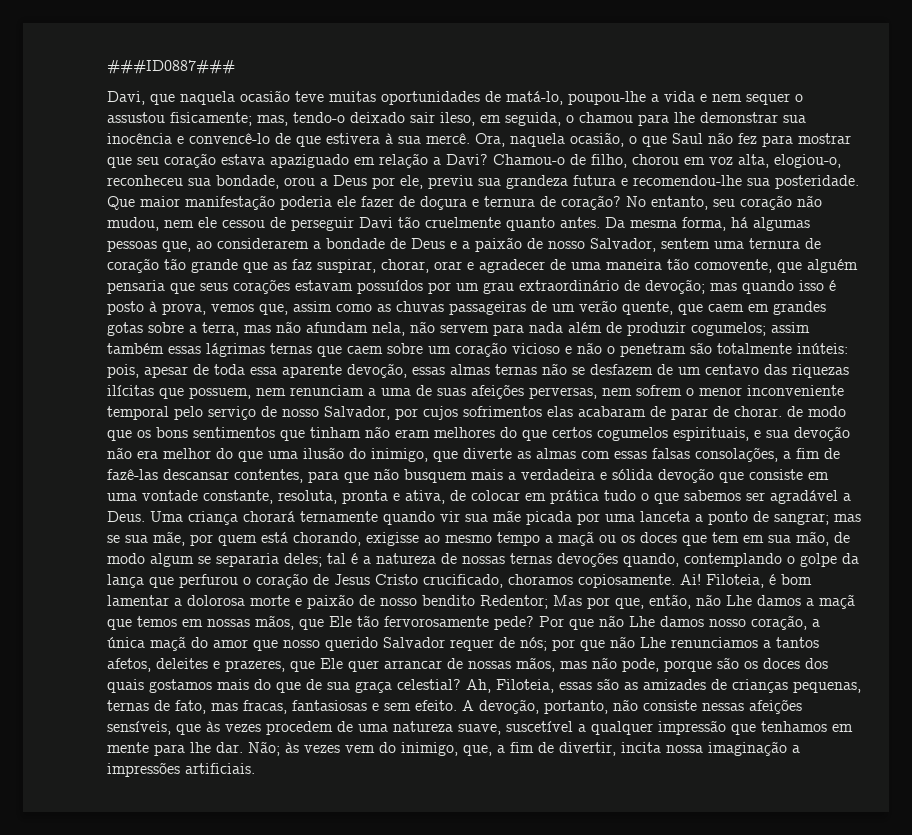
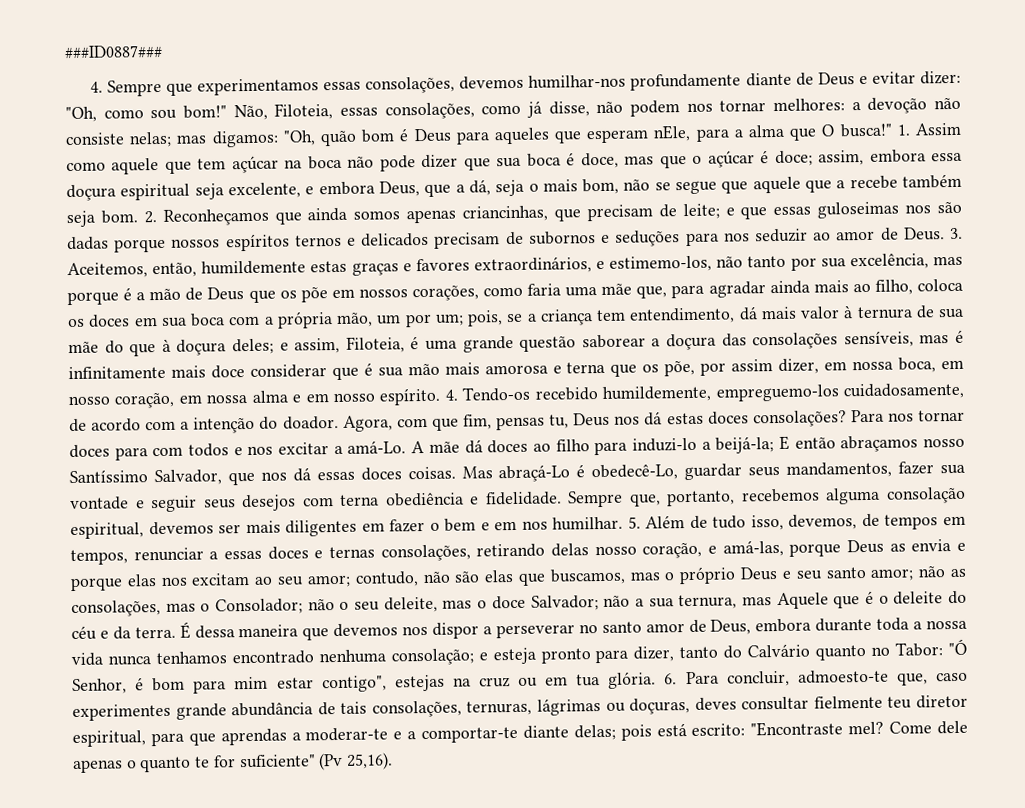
- Davi, que naquela ocasião teve muitas oportunidades de matá-lo, poupou-lhe a vida e nem sequer o assustou fisicamente; mas, tendo-o deixado sair ileso, em seguida, o chamou para lhe demonstrar sua inocência e convencê-lo de que estivera à sua mercê. Ora, naquela ocasião, o que Saul não fez para mostrar que seu coração estava apaziguado em relação a Davi? Chamou-o de filho, chorou em voz alta, elogiou-o, reconheceu sua bondade, orou a Deus por ele, previu sua grandeza futura e recomendou-lhe sua posteridade. Que maior manifestação poderia ele fazer de doçura e ternura de coração? No entanto, seu coração não mudou, nem ele cessou de perseguir Davi tão cruelmente quanto antes. Da mesma forma, há algumas pessoas que, ao considerarem a bondade de Deus e a paixão de nosso Salvador, sentem uma ternura de coração tão grande que as faz suspirar, chorar, orar e agradecer de uma maneira tão comovente, que alguém pensaria que seus corações estavam possuídos por um grau extraordinário de devoção; mas quando isso é posto à prova, vemos que, assim como as chuvas passageiras de um verão quente, que caem em grandes gotas sobre a terra, mas não afundam nela, não servem para nada além de produzir cogumelos; assim também essas lágrimas ternas que caem sobre um coração vicioso e não o penetram são totalmente inúteis: pois, apesar de toda essa aparente devoção, essas almas ternas não se desfazem de um centavo das riquezas ilícitas que possuem, nem renunciam a uma de suas afeições perversas, nem sofrem o menor inconveniente temporal pelo serviço de nosso Salvador, por cujos sofrimentos elas acabaram de parar de chorar. de modo que os bons sentimentos que tinham não eram melhores do que certos cogumelos espirituais, e sua devoção não era melhor do que uma ilusão do inimigo, que diverte as almas com essas falsas consolações, a fim de fazê-las descansar contentes, para que não busquem mais a verdadeira e sólida devoção que consiste em uma vontade constante, resoluta, pronta e ativa, de colocar em prática tudo o que sabemos ser agradável a Deus. Uma criança chorará ternamente quando vir sua mãe picada por uma lanceta a ponto de sangrar; mas se sua mãe, por quem está chorando, exigisse ao mesmo tempo a maçã ou os doces que tem em sua mão, de modo algum se separaria deles; tal é a natureza de nossas ternas devoções quando, contemplando o golpe da lança que perfurou o coração de Jesus Cristo crucificado, choramos copiosamente. Ai! Filoteia, é bom lamentar a dolorosa morte e paixão de nosso bendito Redentor; Mas por que, então, não Lhe damos a maçã que temos em nossas mãos, que Ele tão fervorosamente pede? Por que não Lhe damos nosso coração, a única maçã do amor que nosso querido Salvador requer de nós; por que não Lhe renunciamos a tantos afetos, deleites e prazeres, que Ele quer arrancar de nossas mãos, mas não pode, porque são os doces dos quais gostamos mais do que de sua graça celestial? Ah, Filoteia, essas são as amizades de crianças pequenas, ternas de fato, mas fracas, fantasiosas e sem efeito. A devoção, portanto, não consiste nessas afeições sensíveis, que às vezes procedem de uma natureza suave, suscetível a qualquer impressão que tenhamos em mente para lhe dar. Não; às vezes vem do inimigo, que, a fim de divertir, incita nossa imaginação a impressões artificiais.
+ 4. Sempre que experimentamos essas consolações, devemos humilhar-nos profundamente diante de Deus e evitar dizer: "Oh, como sou bom!" Não, Filoteia, essas consolações, como já disse, não podem nos tornar melhores: a devoção não consiste nelas; mas digamos: "Oh, quão bom é Deus para aqueles que esperam nEle, para a alma que O busca!" 1. Assim como aquele que tem açúcar na boca não pode dizer que sua boca é doce, mas que o açúcar é doce; assim, embora essa doçura espiritual seja excelente, e embora Deus, que a dá, seja o mais bom, não se segue que aquele que a recebe também seja bom. 2. Reconheçamos que ainda somos apenas criancinhas, que precisam de leite; e que essas guloseimas nos são dadas porque nossos espíritos ternos e delicados precisam de subornos e seduções para nos seduzir ao amor de Deus. 3. Aceitemos, então, humildemente estas graças e favores extraordinários, e estimemo-los, não tanto por sua excelência, mas porque é a mão de Deus que os põe em nossos corações, como faria uma mãe que, para agradar ainda mais ao filho, coloca os doces em sua boca com a própria mão, um por um; pois, se a criança tem entendimento, dá mais valor à ternura de sua mãe do que à doçura deles; e assim, Filoteia, é uma grande questão saborear a doçura das consolações sensíveis, mas é infinitamente mais doce considerar que é sua mão mais amorosa e terna que os põe, por assim dizer, em nossa boca, em nosso coração, em nossa alma e em nosso espírito. 4. Tendo-os recebido humildemente, empreguemo-los cuidadosamente, de acordo com a intenção do doador. Agora, com que fim, pensas tu, Deus nos dá estas doces consolações? Para nos tornar doces para com todos e nos excitar a amá-Lo. A mãe dá doces ao filho para induzi-lo a beijá-la; E então abraçamos nosso Santíssimo Salvador, que nos dá essas doces coisas. Mas abraçá-Lo é obedecê-Lo, guardar seus mandamentos, fazer sua vontade e seguir seus desejos com terna obediência e fidelidade. Sempre que, portanto, recebemos alguma consolação espiritual, devemos ser mais diligentes em fazer o bem e em nos humilhar. 5. Além de tudo isso, devemos, de tempos em tempos, renunciar a essas doces e ternas consolações, retirando delas nosso coração, e amá-las, porque Deus as envia e porque elas nos excitam ao seu amor; contudo, não são elas que buscamos, mas o próprio Deus e seu santo amor; não as consolações, mas o Consolador; não o seu deleite, mas o doce Salvador; não a sua ternura, mas Aquele que é o deleite do céu e da terra. É dessa maneira que devemos nos dispor a perseverar no santo amor de Deus, embora durante toda a nossa vida nunca tenhamos encontrado nenhuma consolação; e esteja pronto para dizer, tanto do Calvário quanto no Tabor: "Ó Senhor, é bom para mim estar contigo", estejas na cruz ou em tua glória. 6. Para concluir, admoesto-te que, caso experimentes grande abundância de tais consolações, ternuras, lágrimas ou doçuras, deves consultar fielmente teu diretor espiritual, para que aprendas a moderar-te e a comportar-te diante delas; pois está escrito: "Encontraste mel? Come dele apenas o quanto te for suficiente" (Pv 25,16).

